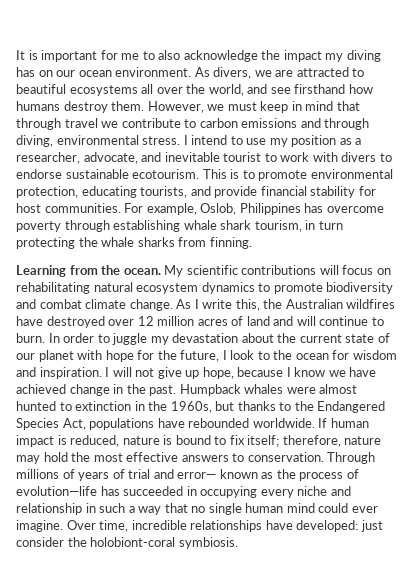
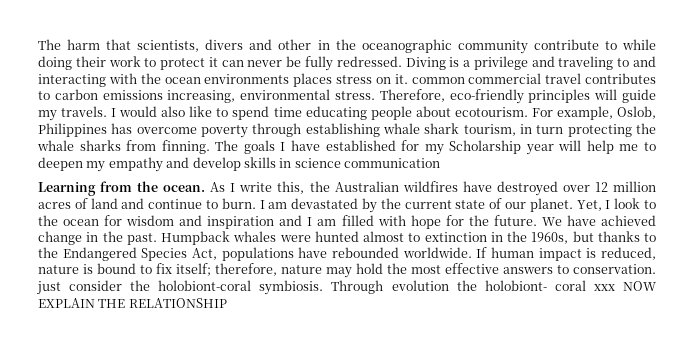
- It is important for me to also acknowledge the impact my diving has on our ocean environment. As divers, we are attracted to beautiful ecosystems all over the world, and see firsthand how humans destroy them. However, we must keep in mind that through travel we contribute to carbon emissions and through diving, environmental stress. I intend to use my position as a researcher, advocate, and inevitable tourist to work with divers to endorse sustainable ecotourism. This is to promote environmental protection, educating tourists, and provide financial stability for host communities.
+ The harm that scientists, divers and other in the oceanographic community contribute to while doing their work to protect it can never be fully redressed. Diving is a privilege and traveling to and interacting with the ocean environments places stress on it. common commercial travel contributes to carbon emissions increasing, environmental stress. Therefore, eco-friendly principles will guide my travels. I would also like to spend time educating people about ecotourism.
- For example, Oslob, Philippines has overcome poverty through establishing whale shark tourism, in turn protecting the whale sharks from finning.
- Learning from the ocean. My scientific contributions will focus on rehabilitating natural ecosystem dynamics to promote biodiversity and combat climate change.
+ For example, Oslob, Philippines has overcome poverty through establishing whale shark tourism, in turn protecting the whale sharks from finning. The goals I have established for my Scholarship year will help me to deepen my empathy and develop skills in science communication
+ Learning from the ocean.
- As I write this, the Australian wildfires have destroyed over 12 million acres of land and will continue to burn.
+ As I write this, the Australian wildfires have destroyed over 12 million acres of land and continue to burn.
- In order to juggle my devastation about the current state of our planet with hope for the future, I look to the ocean for wisdom and inspiration. I will not give up hope, because I know we have achieved change in the past.
+ I am devastated by the current state of our planet. Yet, I look to the ocean for wisdom and inspiration and I am filled with hope for the future. We have achieved change in the past.
- Humpback whales were almost hunted to extinction in the 1960s, but thanks to the Endangered Species Act, populations have rebounded worldwide.
+ Humpback whales were hunted almost to extinction in the 1960s, but thanks to the Endangered Species Act, populations have rebounded worldwide.
- If human impact is reduced, nature is bound to fix itself; therefore, nature may hold the most effective answers to conservation. Through millions of years of trial and error— known as the process of evolution—life has succeeded in occupying every niche and relationship in such a way that no single human mind could ever imagine. Over time, incredible relationships have developed: just consider the holobiont-coral symbiosis.
+ If human impact is reduced, nature is bound to fix itself; therefore, nature may hold the most effective answers to conservation. just consider the holobiont-coral symbiosis.
+ Through evolution the holobiont- coral xxx NOW EXPLAIN THE RELATIONSHIP

